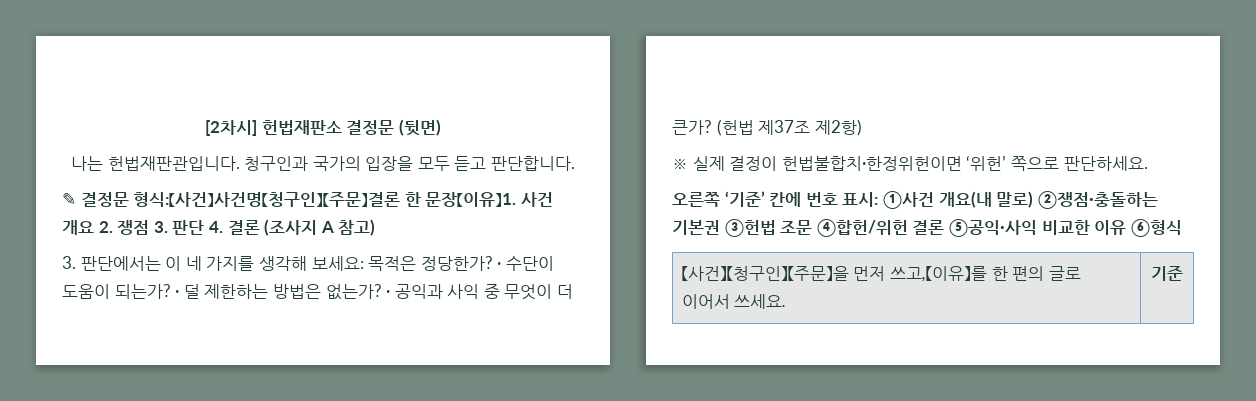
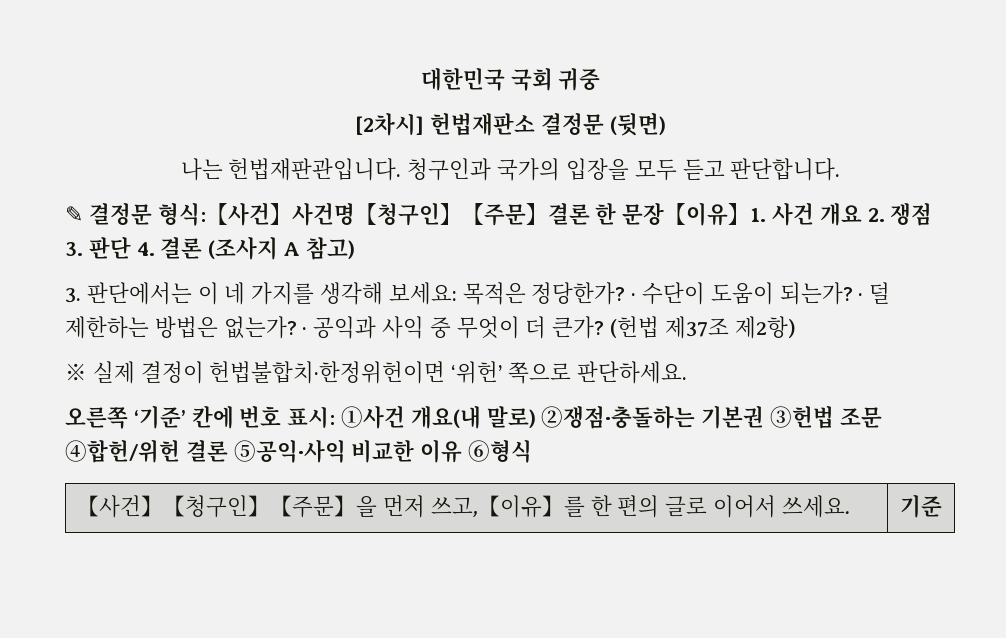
+ 대한민국 국회 귀중

